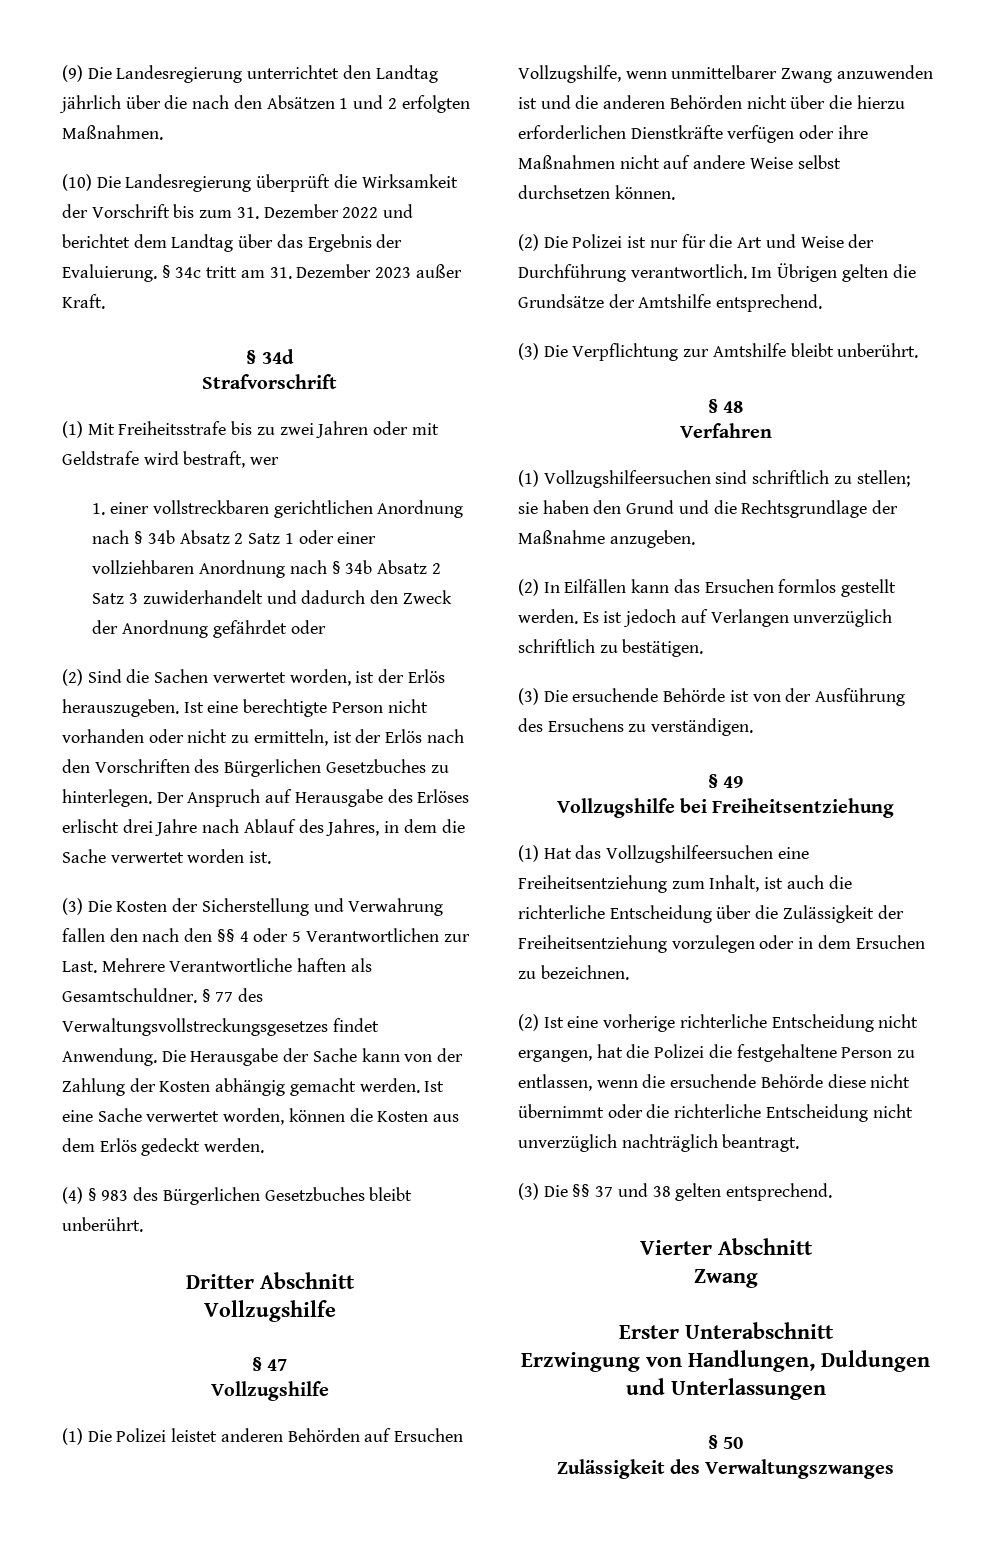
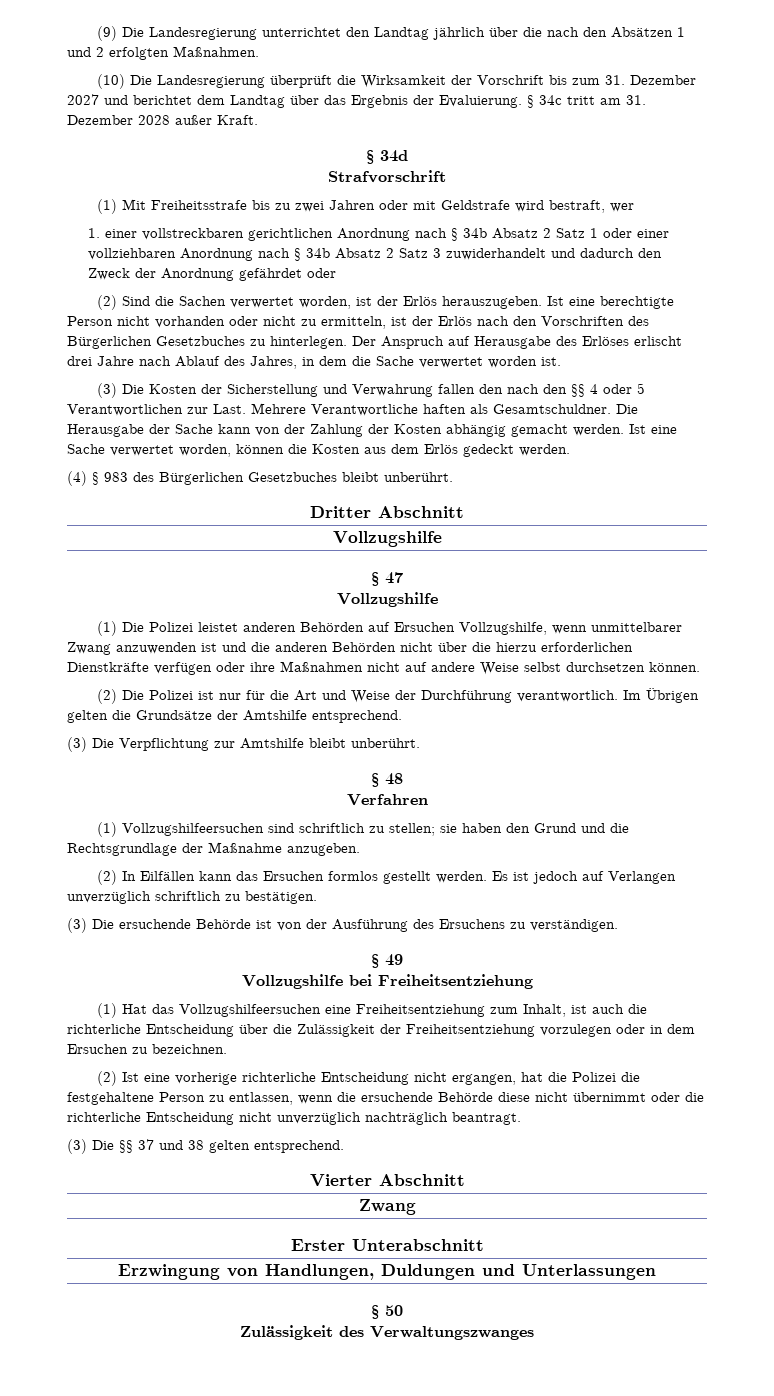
- (10) Die Landesregierung überprüft die Wirksamkeit der Vorschrift bis zum 31. Dezember 2022 und berichtet dem Landtag über das Ergebnis der Evaluierung.
+ (10) Die Landesregierung überprüft die Wirksamkeit der Vorschrift bis zum 31. Dezember 2027 und berichtet dem Landtag über das Ergebnis der Evaluierung.
- § 34c tritt am 31. Dezember 2023 außer Kraft.
+ § 34c tritt am 31. Dezember 2028 außer Kraft.
- § 77 des Verwaltungsvollstreckungsgesetzes findet Anwendung.

